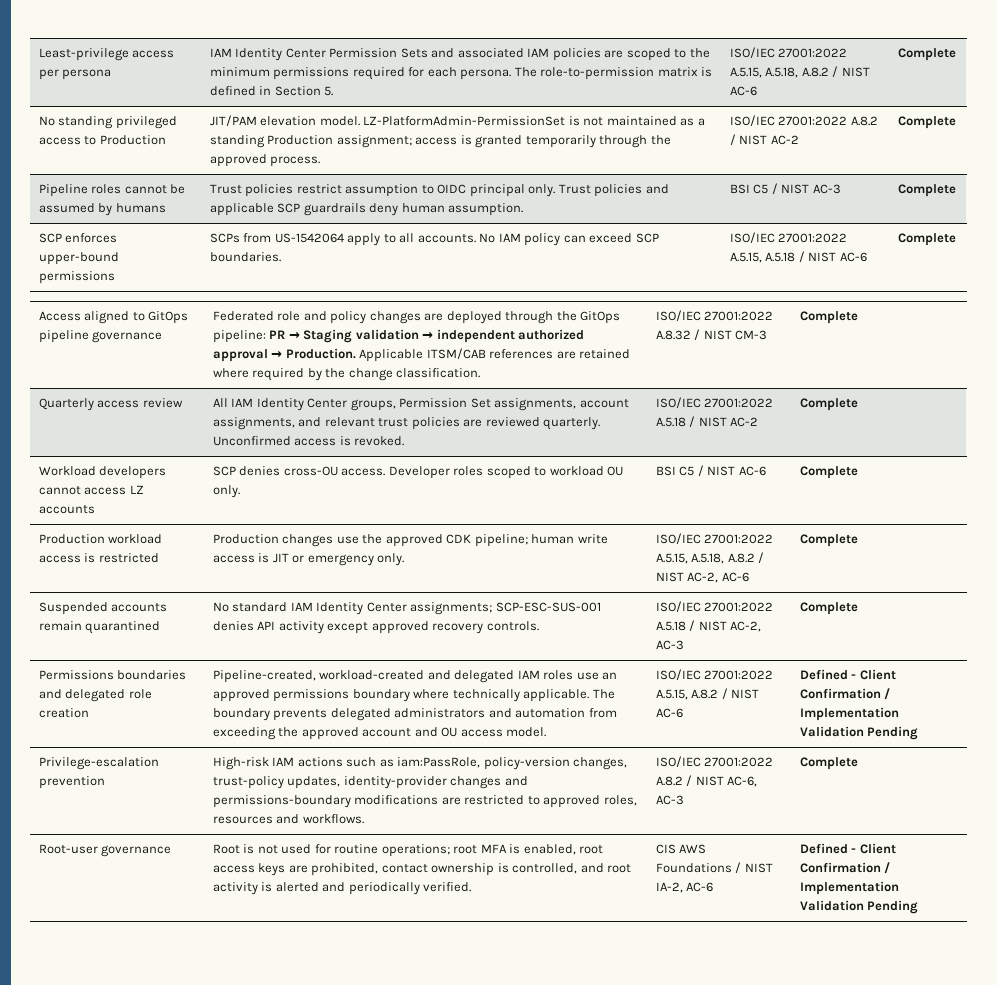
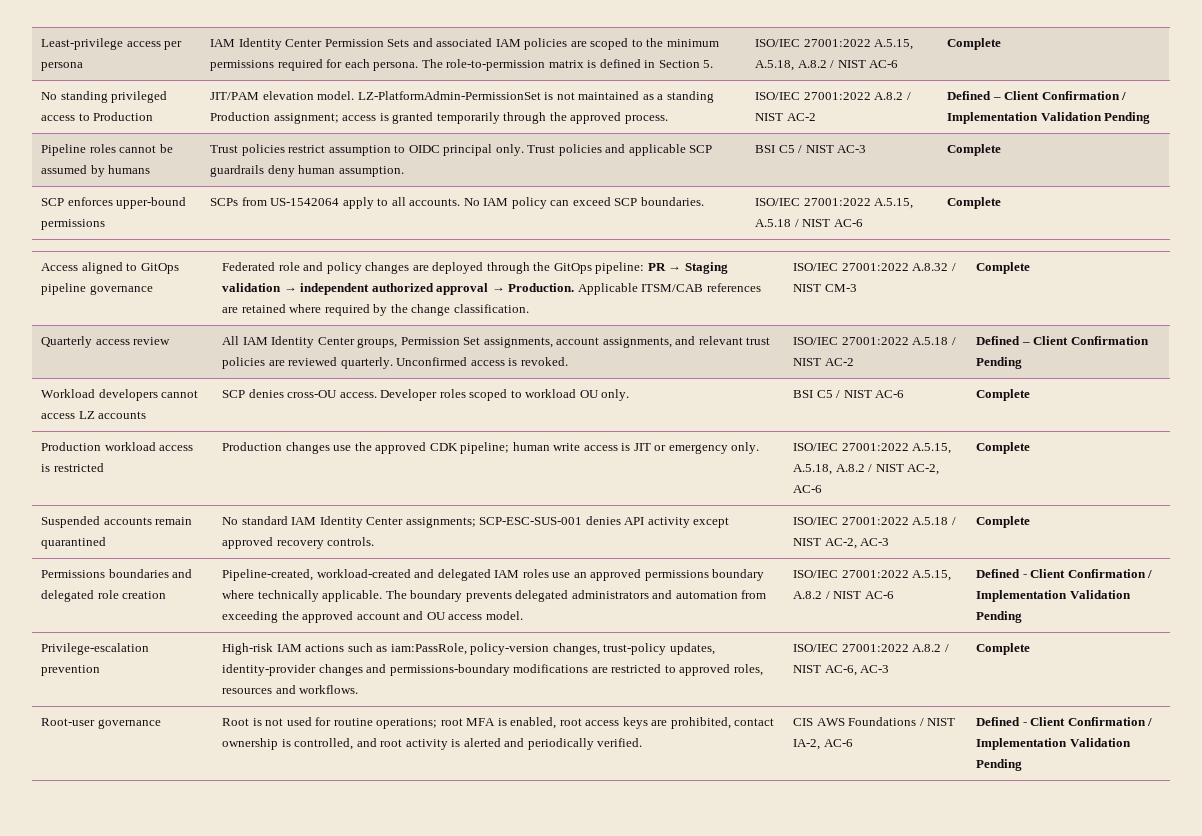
- No standing privileged access to Production | JIT/PAM elevation model. LZ-PlatformAdmin-PermissionSet is not maintained as a standing Production assignment; access is granted temporarily through the approved process. | ISO/IEC 27001:2022 A.8.2 / NIST AC-2 | Complete
+ No standing privileged access to Production | JIT/PAM elevation model. LZ-PlatformAdmin-PermissionSet is not maintained as a standing Production assignment; access is granted temporarily through the approved process. | ISO/IEC 27001:2022 A.8.2 / NIST AC-2 | Defined – Client Confirmation / Implementation Validation Pending
- Quarterly access review | All IAM Identity Center groups, Permission Set assignments, account assignments, and relevant trust policies are reviewed quarterly. Unconfirmed access is revoked. | ISO/IEC 27001:2022 A.5.18 / NIST AC-2 | Complete
+ Quarterly access review | All IAM Identity Center groups, Permission Set assignments, account assignments, and relevant trust policies are reviewed quarterly. Unconfirmed access is revoked. | ISO/IEC 27001:2022 A.5.18 / NIST AC-2 | Defined – Client Confirmation Pending

